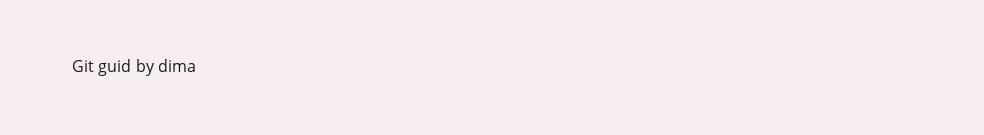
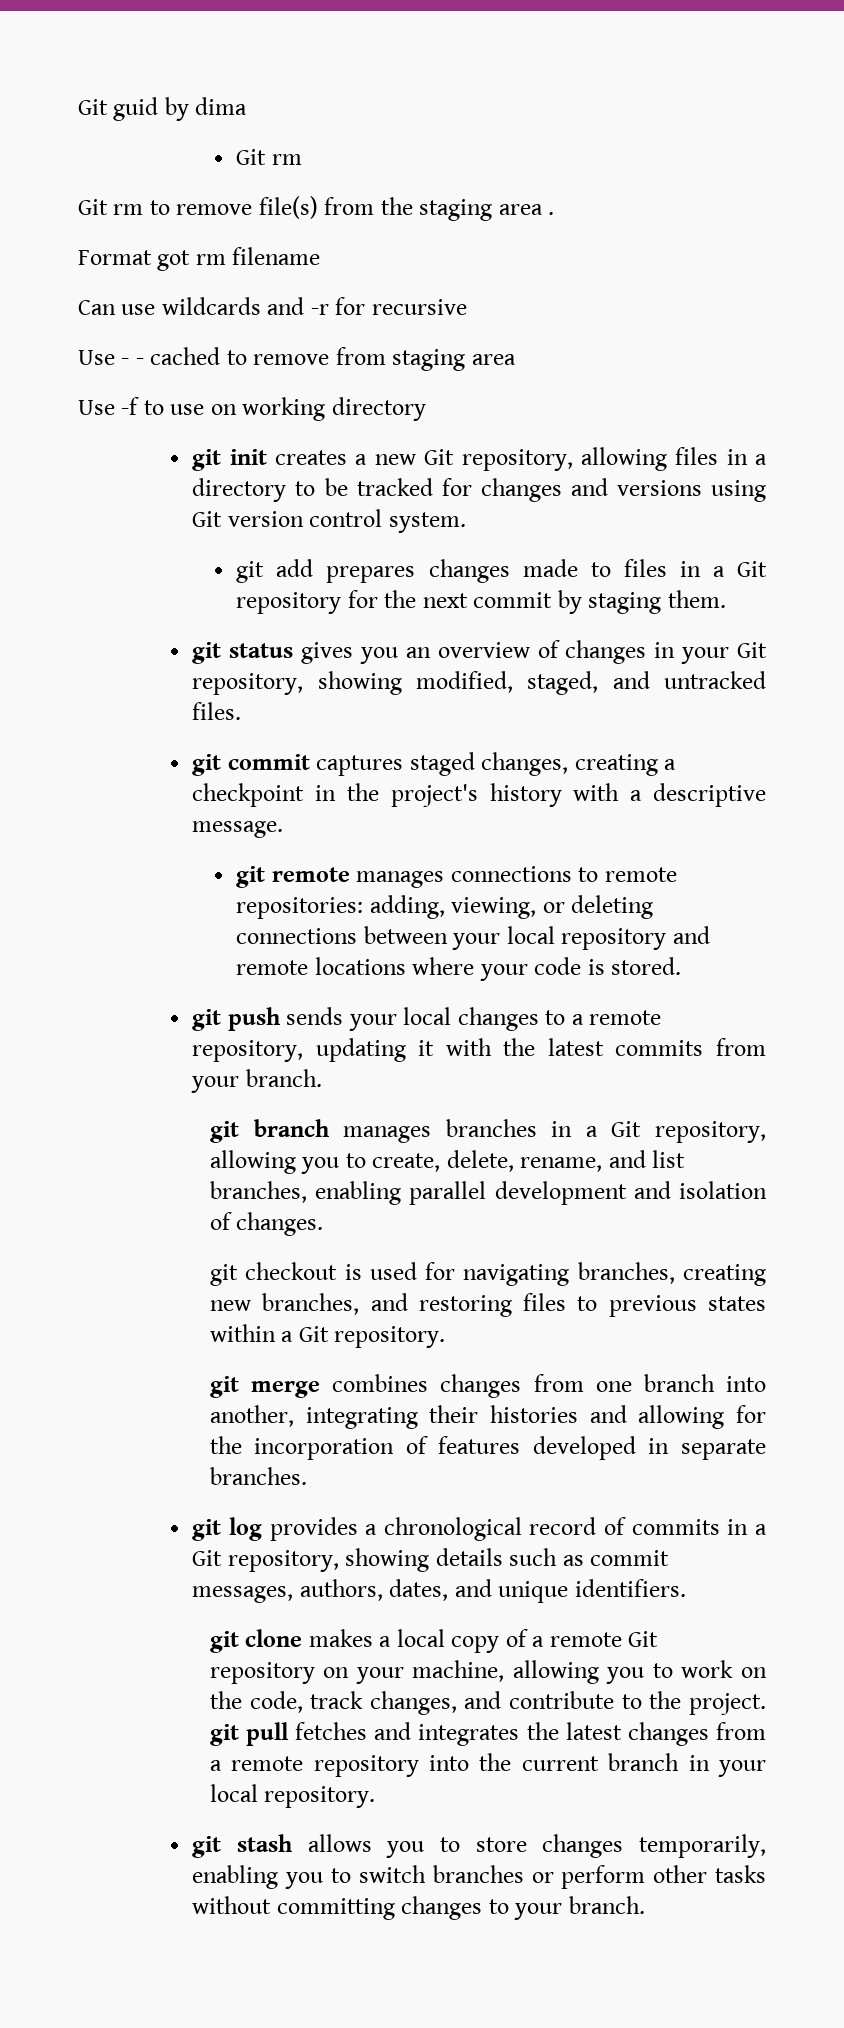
  Git guid by dima
+ Git rm
+ Git rm to remove file(s) from the staging area .
+ Format got rm filename
+ Can use wildcards and -r for recursive
+ Use - - cached to remove from staging area
+ Use -f to use on working directory
+ git init creates a new Git repository, allowing files in a directory to be tracked for changes and versions using Git version control system.
+ git add prepares changes made to files in a Git repository for the next commit by staging them.
+ git status gives you an overview of changes in your Git repository, showing modified, staged, and untracked files.
+ git commit captures staged changes, creating a checkpoint in the project's history with a descriptive message.
+ git remote manages connections to remote repositories: adding, viewing, or deleting connections between your local repository and remote locations where your code is stored.
+ git push sends your local changes to a remote repository, updating it with the latest commits from your branch.
+ git branch manages branches in a Git repository, allowing you to create, delete, rename, and list branches, enabling parallel development and isolation of changes.
+ git checkout is used for navigating branches, creating new branches, and restoring files to previous states within a Git repository.
+ git merge combines changes from one branch into another, integrating their histories and allowing for the incorporation of features developed in separate branches.
+ git log provides a chronological record of commits in a Git repository, showing details such as commit messages, authors, dates, and unique identifiers.
+ git clone makes a local copy of a remote Git repository on your machine, allowing you to work on the code, track changes, and contribute to the project. git pull fetches and integrates the latest changes from a remote repository into the current branch in your local repository.
+ git stash allows you to store changes temporarily, enabling you to switch branches or perform other tasks without committing changes to your branch.

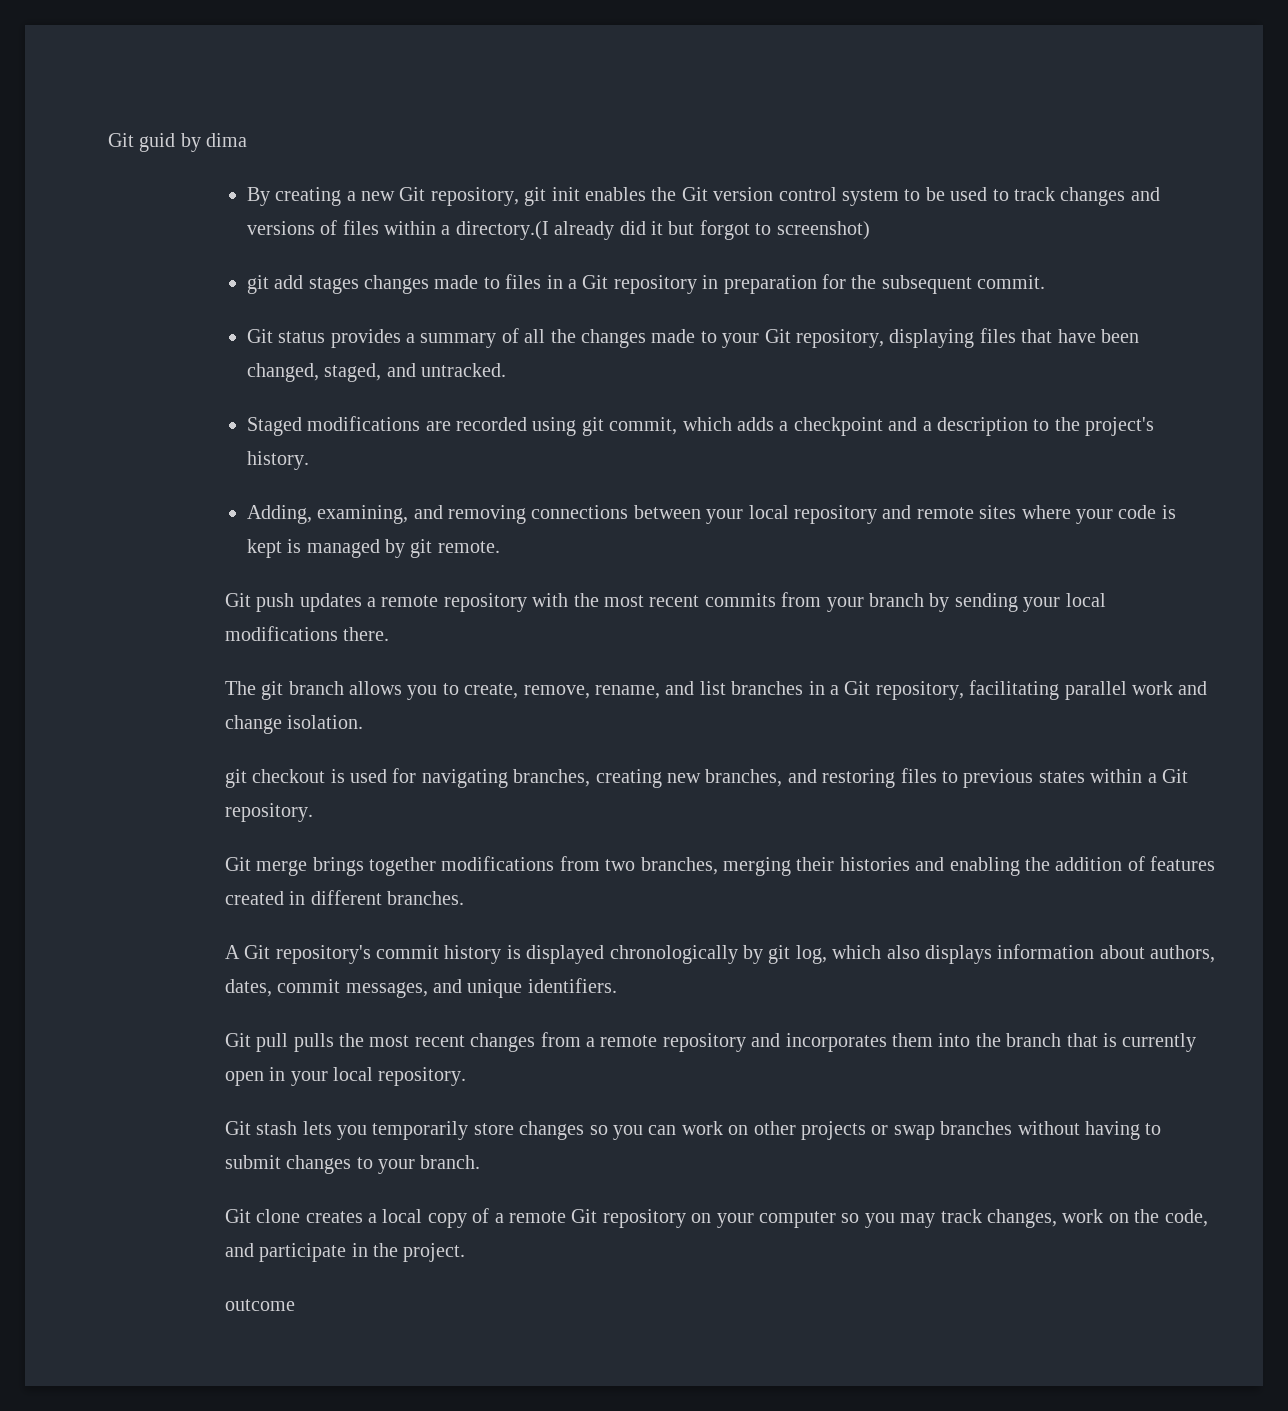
  Git guid by dima
- Git rm
- Git rm to remove file(s) from the staging area .
- Format got rm filename
- Can use wildcards and -r for recursive
- Use - - cached to remove from staging area
- Use -f to use on working directory
- git init creates a new Git repository, allowing files in a directory to be tracked for changes and versions using Git version control system.
+ By creating a new Git repository, git init enables the Git version control system to be used to track changes and versions of files within a directory.(I already did it but forgot to screenshot)
- git add prepares changes made to files in a Git repository for the next commit by staging them.
- git status gives you an overview of changes in your Git repository, showing modified, staged, and untracked files.
- git commit captures staged changes, creating a checkpoint in the project's history with a descriptive message.
- git remote manages connections to remote repositories: adding, viewing, or deleting connections between your local repository and remote locations where your code is stored.
- git push sends your local changes to a remote repository, updating it with the latest commits from your branch.
- git branch manages branches in a Git repository, allowing you to create, delete, rename, and list branches, enabling parallel development and isolation of changes.
+ git add stages changes made to files in a Git repository in preparation for the subsequent commit.
+ Git status provides a summary of all the changes made to your Git repository, displaying files that have been changed, staged, and untracked.
+ Staged modifications are recorded using git commit, which adds a checkpoint and a description to the project's history.
+ Adding, examining, and removing connections between your local repository and remote sites where your code is kept is managed by git remote.
+ Git push updates a remote repository with the most recent commits from your branch by sending your local modifications there.
+ The git branch allows you to create, remove, rename, and list branches in a Git repository, facilitating parallel work and change isolation.
- git merge combines changes from one branch into another, integrating their histories and allowing for the incorporation of features developed in separate branches.
- git log provides a chronological record of commits in a Git repository, showing details such as commit messages, authors, dates, and unique identifiers.
- git clone makes a local copy of a remote Git repository on your machine, allowing you to work on the code, track changes, and contribute to the project. git pull fetches and integrates the latest changes from a remote repository into the current branch in your local repository.
- git stash allows you to store changes temporarily, enabling you to switch branches or perform other tasks without committing changes to your branch.
+ Git merge brings together modifications from two branches, merging their histories and enabling the addition of features created in different branches.
+ A Git repository's commit history is displayed chronologically by git log, which also displays information about authors, dates, commit messages, and unique identifiers.
+ Git pull pulls the most recent changes from a remote repository and incorporates them into the branch that is currently open in your local repository.
+ Git stash lets you temporarily store changes so you can work on other projects or swap branches without having to submit changes to your branch.
+ Git clone creates a local copy of a remote Git repository on your computer so you may track changes, work on the code, and participate in the project.
+ outcome

